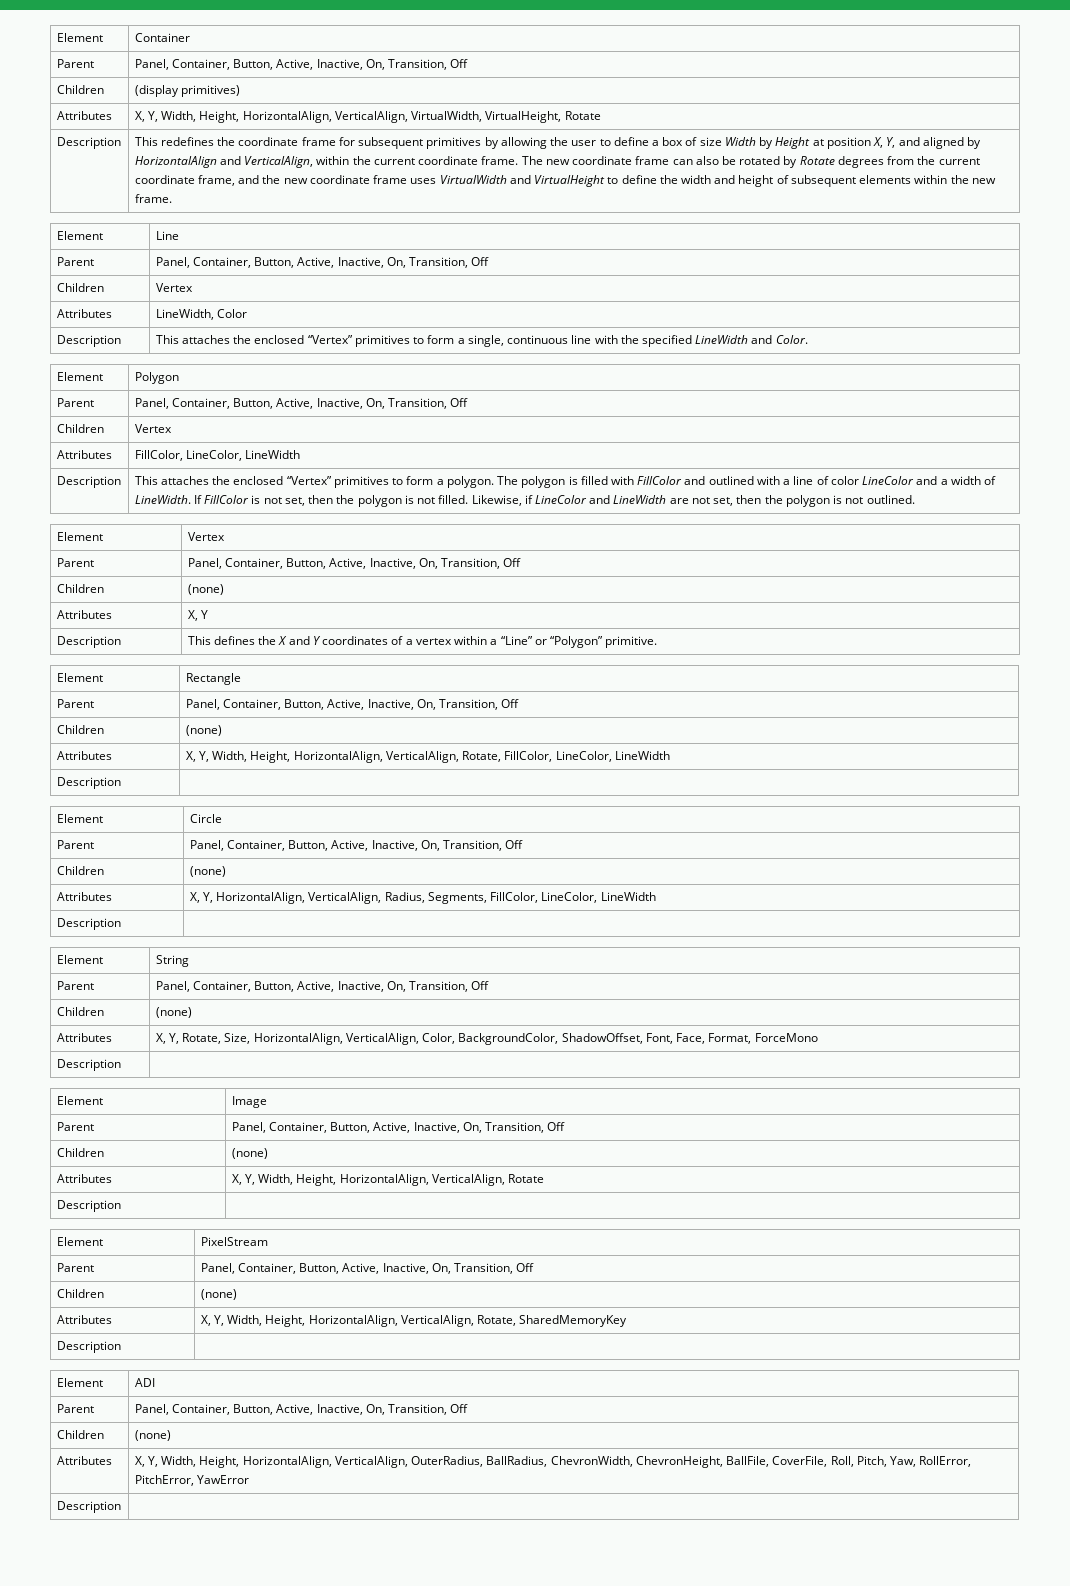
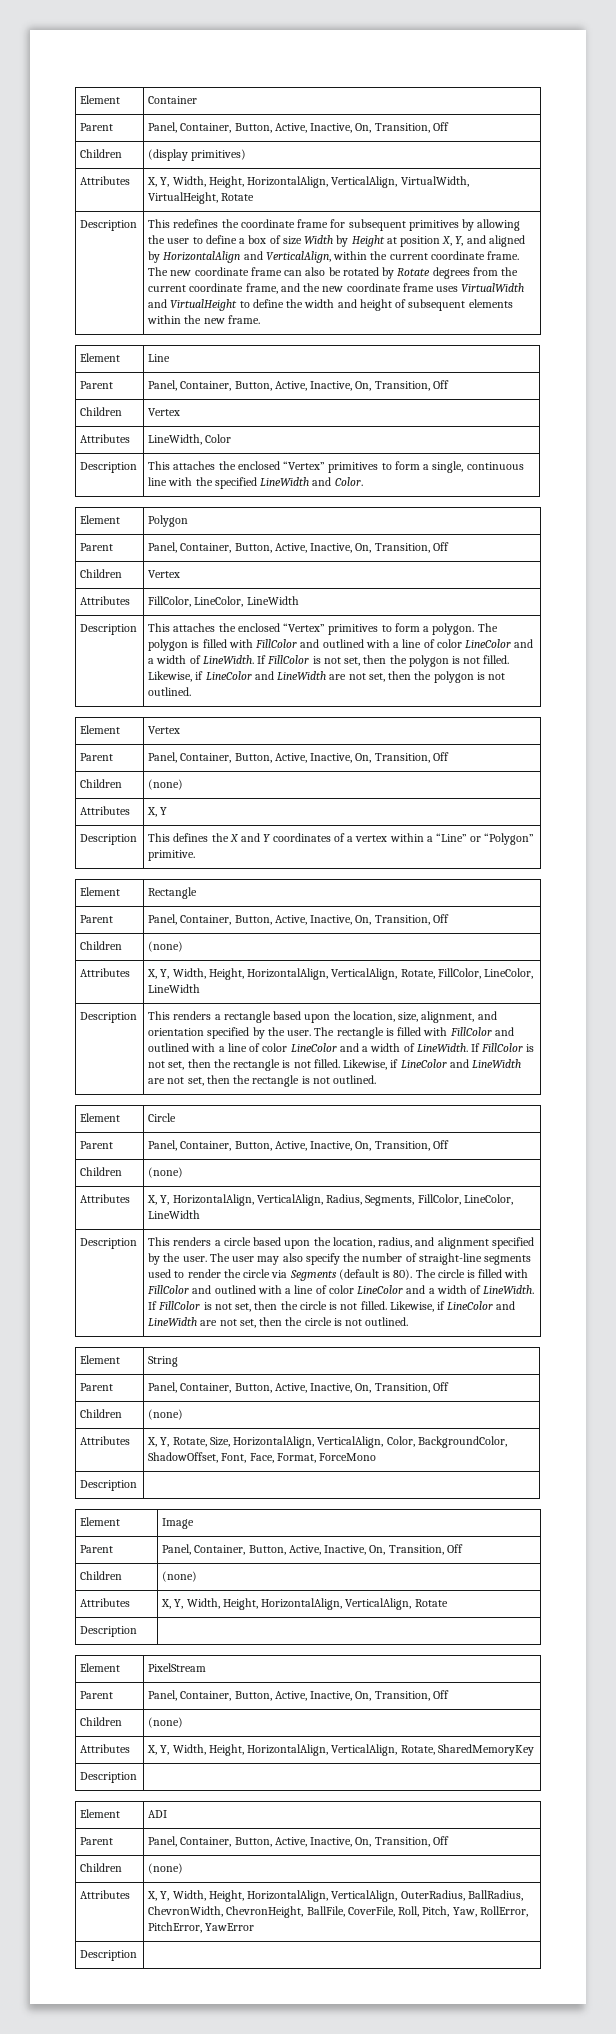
+ This renders a rectangle based upon the location, size, alignment, and orientation specified by the user. The rectangle is filled with FillColor and outlined with a line of color LineColor and a width of LineWidth. If FillColor is not set, then the rectangle is not filled. Likewise, if LineColor and LineWidth are not set, then the rectangle is not outlined.
+ This renders a circle based upon the location, radius, and alignment specified by the user. The user may also specify the number of straight-line segments used to render the circle via Segments (default is 80). The circle is filled with FillColor and outlined with a line of color LineColor and a width of LineWidth. If FillColor is not set, then the circle is not filled. Likewise, if LineColor and LineWidth are not set, then the circle is not outlined.

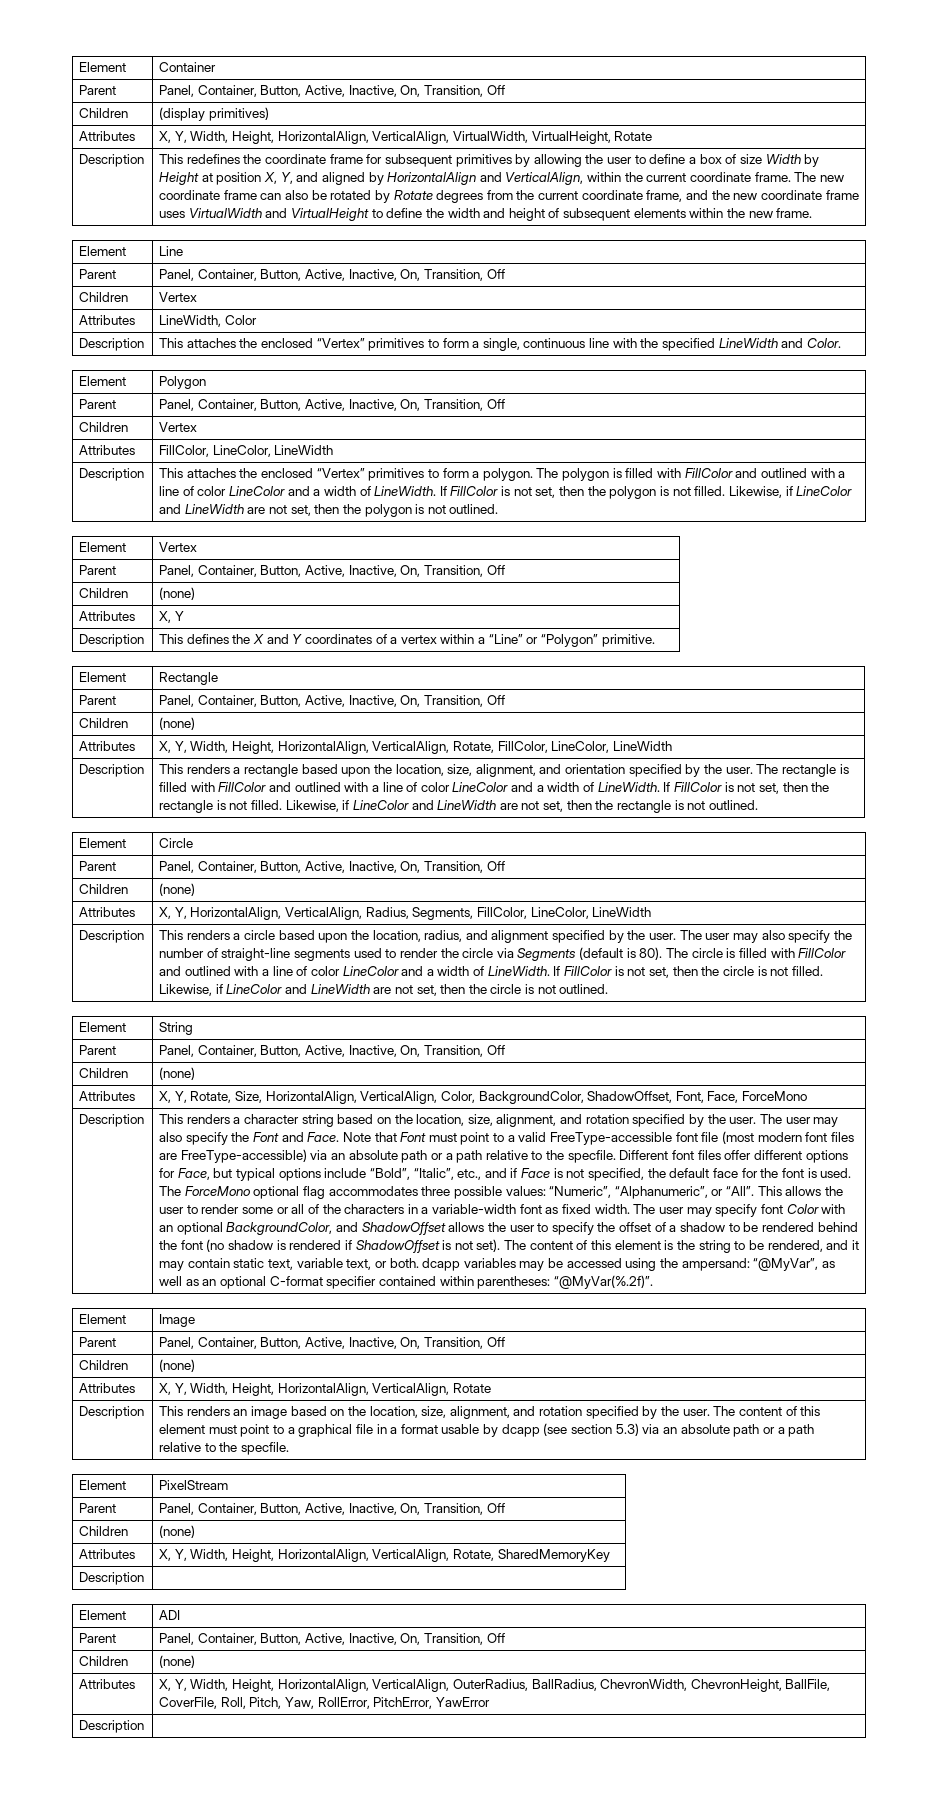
- Attributes | X, Y, Rotate, Size, HorizontalAlign, VerticalAlign, Color, BackgroundColor, ShadowOffset, Font, Face, Format, ForceMono
+ Attributes | X, Y, Rotate, Size, HorizontalAlign, VerticalAlign, Color, BackgroundColor, ShadowOffset, Font, Face, ForceMono
+ This renders a character string based on the location, size, alignment, and rotation specified by the user. The user may also specify the Font and Face. Note that Font must point to a valid FreeType-accessible font file (most modern font files are FreeType-accessible) via an absolute path or a path relative to the specfile. Different font files offer different options for Face, but typical options include “Bold”, “Italic”, etc., and if Face is not specified, the default face for the font is used. The ForceMono optional flag accommodates three possible values: “Numeric”, “Alphanumeric”, or “All”. This allows the user to render some or all of the characters in a variable-width font as fixed width. The user may specify font Color with an optional BackgroundColor, and ShadowOffset allows the user to specify the offset of a shadow to be rendered behind the font (no shadow is rendered if ShadowOffset is not set). The content of this element is the string to be rendered, and it may contain static text, variable text, or both. dcapp variables may be accessed using the ampersand: “@MyVar”, as well as an optional C-format specifier contained within parentheses: “@MyVar(%.2f)”.
+ This renders an image based on the location, size, alignment, and rotation specified by the user. The content of this element must point to a graphical file in a format usable by dcapp (see section 5.3) via an absolute path or a path relative to the specfile.

